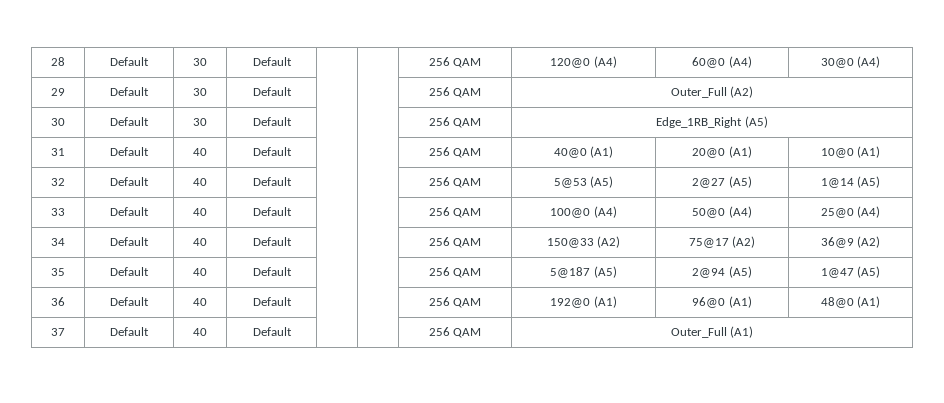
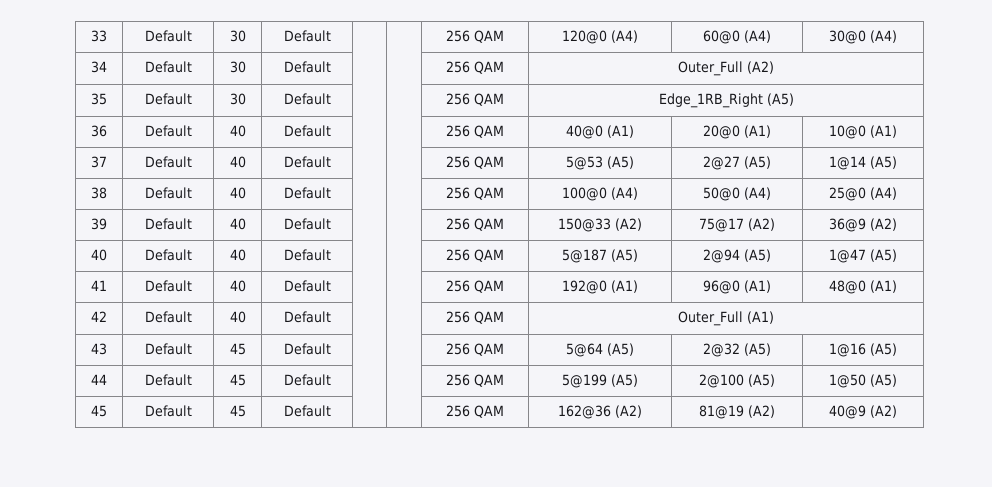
- 28 | Default | 30 | Default | | | 256 QAM | 120@0 (A4) | 60@0 (A4) | 30@0 (A4)
+ 33 | Default | 30 | Default | | | 256 QAM | 120@0 (A4) | 60@0 (A4) | 30@0 (A4)
- 29 | Default | 30 | Default | | | 256 QAM | Outer_Full (A2)
+ 34 | Default | 30 | Default | | | 256 QAM | Outer_Full (A2)
- 30 | Default | 30 | Default | | | 256 QAM | Edge_1RB_Right (A5)
+ 35 | Default | 30 | Default | | | 256 QAM | Edge_1RB_Right (A5)
- 31 | Default | 40 | Default | | | 256 QAM | 40@0 (A1) | 20@0 (A1) | 10@0 (A1)
+ 36 | Default | 40 | Default | | | 256 QAM | 40@0 (A1) | 20@0 (A1) | 10@0 (A1)
- 32 | Default | 40 | Default | | | 256 QAM | 5@53 (A5) | 2@27 (A5) | 1@14 (A5)
+ 37 | Default | 40 | Default | | | 256 QAM | 5@53 (A5) | 2@27 (A5) | 1@14 (A5)
- 33 | Default | 40 | Default | | | 256 QAM | 100@0 (A4) | 50@0 (A4) | 25@0 (A4)
+ 38 | Default | 40 | Default | | | 256 QAM | 100@0 (A4) | 50@0 (A4) | 25@0 (A4)
- 34 | Default | 40 | Default | | | 256 QAM | 150@33 (A2) | 75@17 (A2) | 36@9 (A2)
+ 39 | Default | 40 | Default | | | 256 QAM | 150@33 (A2) | 75@17 (A2) | 36@9 (A2)
- 35 | Default | 40 | Default | | | 256 QAM | 5@187 (A5) | 2@94 (A5) | 1@47 (A5)
+ 40 | Default | 40 | Default | | | 256 QAM | 5@187 (A5) | 2@94 (A5) | 1@47 (A5)
- 36 | Default | 40 | Default | | | 256 QAM | 192@0 (A1) | 96@0 (A1) | 48@0 (A1)
+ 41 | Default | 40 | Default | | | 256 QAM | 192@0 (A1) | 96@0 (A1) | 48@0 (A1)
- 37 | Default | 40 | Default | | | 256 QAM | Outer_Full (A1)
+ 42 | Default | 40 | Default | | | 256 QAM | Outer_Full (A1)
+ 43 | Default | 45 | Default | | | 256 QAM | 5@64 (A5) | 2@32 (A5) | 1@16 (A5)
+ 44 | Default | 45 | Default | | | 256 QAM | 5@199 (A5) | 2@100 (A5) | 1@50 (A5)
+ 45 | Default | 45 | Default | | | 256 QAM | 162@36 (A2) | 81@19 (A2) | 40@9 (A2)

